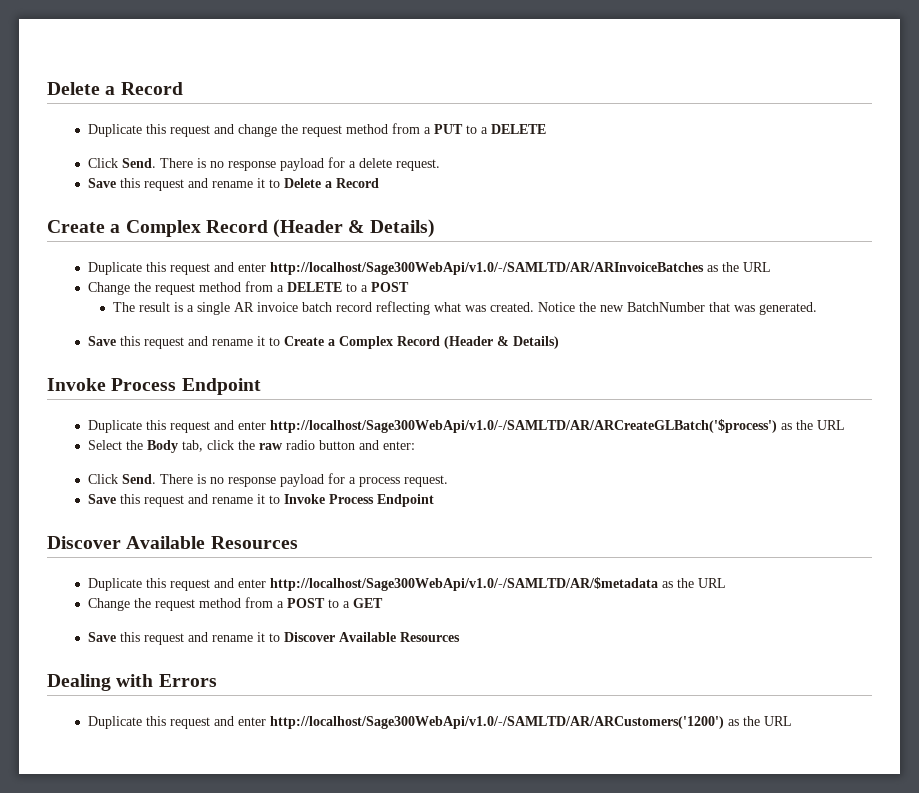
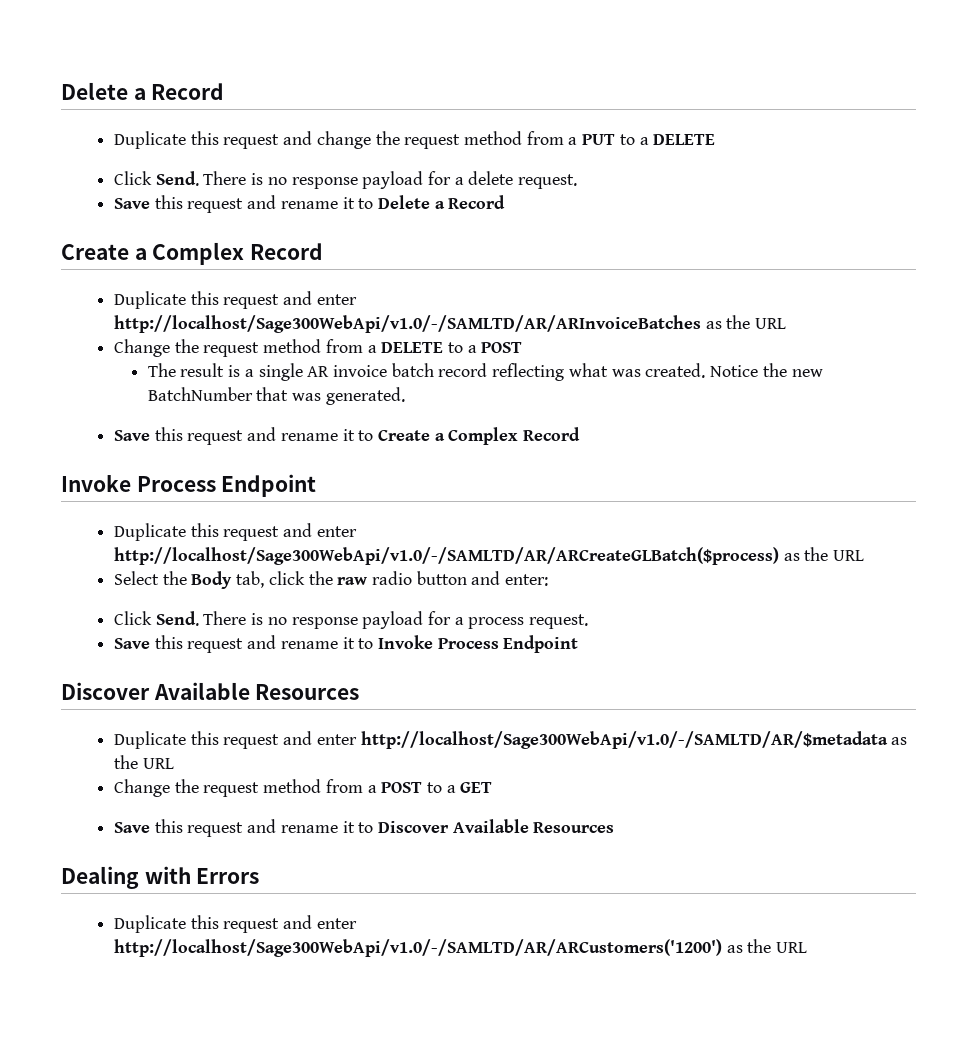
  Save this request and rename it to Delete a Record
- Create a Complex Record (Header & Details)
+ Create a Complex Record
- Save this request and rename it to Create a Complex Record (Header & Details)
+ Save this request and rename it to Create a Complex Record
- Duplicate this request and enter http://localhost/Sage300WebApi/v1.0/-/SAMLTD/AR/ARCreateGLBatch('$process') as the URL
+ Duplicate this request and enter http://localhost/Sage300WebApi/v1.0/-/SAMLTD/AR/ARCreateGLBatch($process) as the URL

